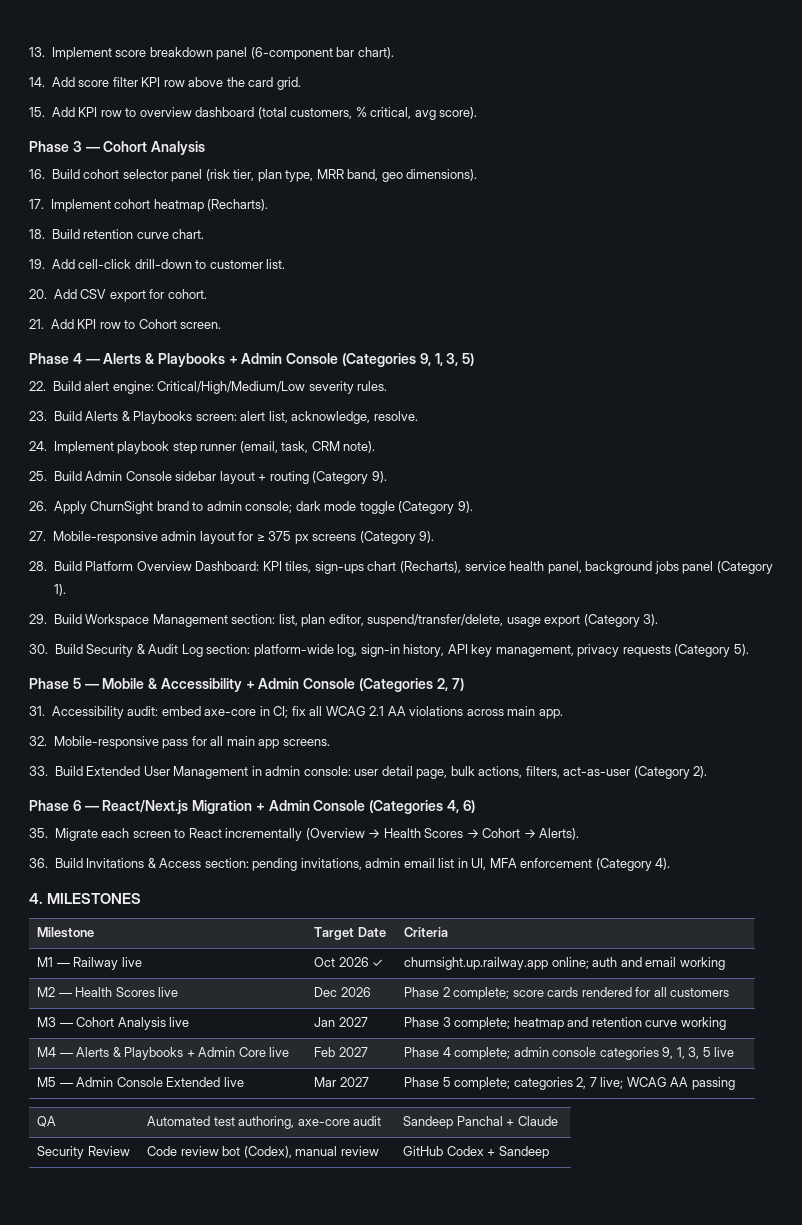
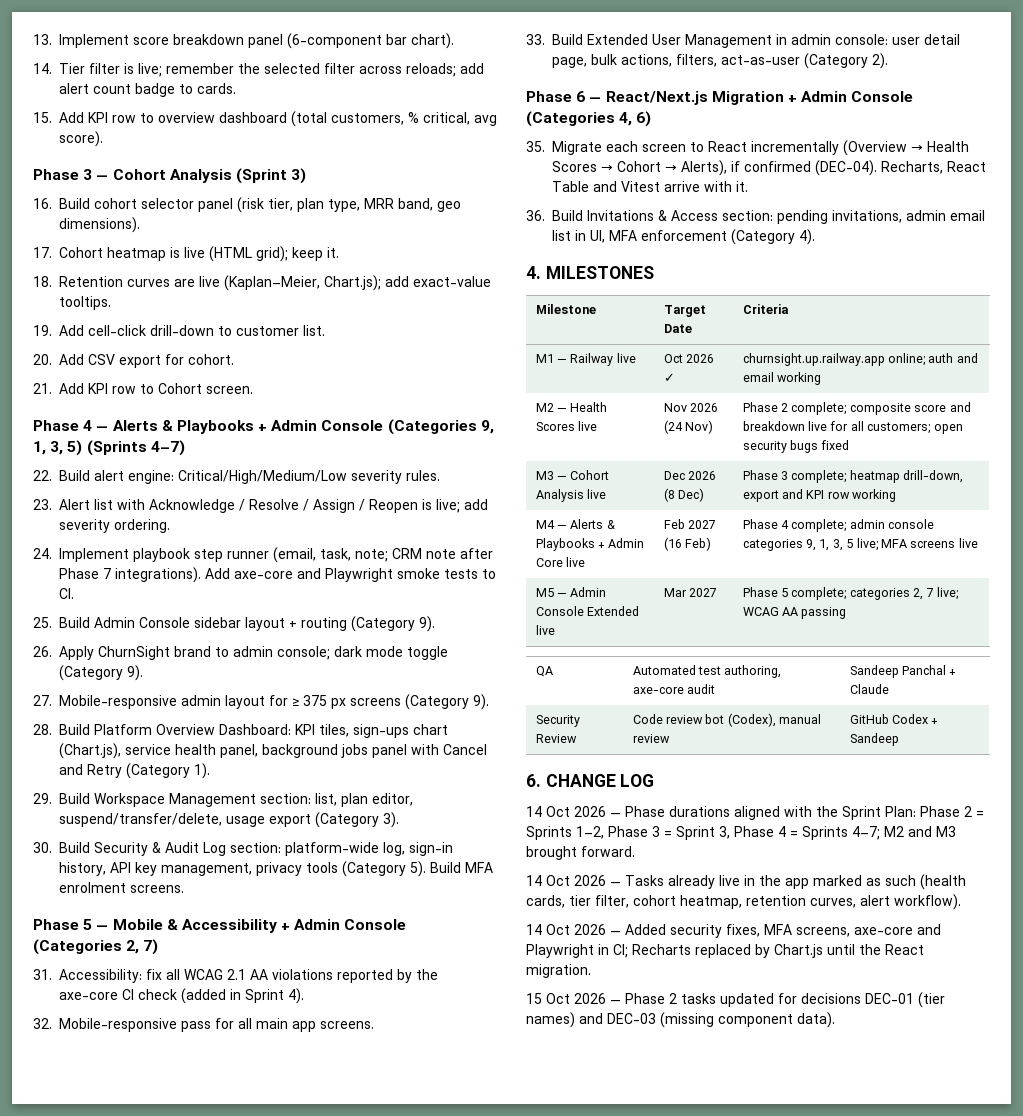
- 14. Add score filter KPI row above the card grid.
+ 14. Tier filter is live; remember the selected filter across reloads; add alert count badge to cards.
- Phase 3 — Cohort Analysis
+ Phase 3 — Cohort Analysis (Sprint 3)
- 17. Implement cohort heatmap (Recharts).
- 18. Build retention curve chart.
+ 17. Cohort heatmap is live (HTML grid); keep it.
+ 18. Retention curves are live (Kaplan–Meier, Chart.js); add exact-value tooltips.
- Phase 4 — Alerts & Playbooks + Admin Console (Categories 9, 1, 3, 5)
+ Phase 4 — Alerts & Playbooks + Admin Console (Categories 9, 1, 3, 5) (Sprints 4–7)
- 23. Build Alerts & Playbooks screen: alert list, acknowledge, resolve.
+ 23. Alert list with Acknowledge / Resolve / Assign / Reopen is live; add severity ordering.
- 24. Implement playbook step runner (email, task, CRM note).
+ 24. Implement playbook step runner (email, task, note; CRM note after Phase 7 integrations). Add axe-core and Playwright smoke tests to CI.
- 28. Build Platform Overview Dashboard: KPI tiles, sign-ups chart (Recharts), service health panel, background jobs panel (Category 1).
+ 28. Build Platform Overview Dashboard: KPI tiles, sign-ups chart (Chart.js), service health panel, background jobs panel with Cancel and Retry (Category 1).
- 30. Build Security & Audit Log section: platform-wide log, sign-in history, API key management, privacy requests (Category 5).
+ 30. Build Security & Audit Log section: platform-wide log, sign-in history, API key management, privacy tools (Category 5). Build MFA enrolment screens.
- 31. Accessibility audit: embed axe-core in CI; fix all WCAG 2.1 AA violations across main app.
+ 31. Accessibility: fix all WCAG 2.1 AA violations reported by the axe-core CI check (added in Sprint 4).
- 35. Migrate each screen to React incrementally (Overview → Health Scores → Cohort → Alerts).
+ 35. Migrate each screen to React incrementally (Overview → Health Scores → Cohort → Alerts), if confirmed (DEC-04). Recharts, React Table and Vitest arrive with it.
- M2 — Health Scores live | Dec 2026 | Phase 2 complete; score cards rendered for all customers
+ M2 — Health Scores live | Nov 2026 (24 Nov) | Phase 2 complete; composite score and breakdown live for all customers; open security bugs fixed
- M3 — Cohort Analysis live | Jan 2027 | Phase 3 complete; heatmap and retention curve working
+ M3 — Cohort Analysis live | Dec 2026 (8 Dec) | Phase 3 complete; heatmap drill-down, export and KPI row working
- M4 — Alerts & Playbooks + Admin Core live | Feb 2027 | Phase 4 complete; admin console categories 9, 1, 3, 5 live
+ M4 — Alerts & Playbooks + Admin Core live | Feb 2027 (16 Feb) | Phase 4 complete; admin console categories 9, 1, 3, 5 live; MFA screens live
+ 6. CHANGE LOG
+ 14 Oct 2026 — Phase durations aligned with the Sprint Plan: Phase 2 = Sprints 1–2, Phase 3 = Sprint 3, Phase 4 = Sprints 4–7; M2 and M3 brought forward.
+ 14 Oct 2026 — Tasks already live in the app marked as such (health cards, tier filter, cohort heatmap, retention curves, alert workflow).
+ 14 Oct 2026 — Added security fixes, MFA screens, axe-core and Playwright in CI; Recharts replaced by Chart.js until the React migration.
+ 15 Oct 2026 — Phase 2 tasks updated for decisions DEC-01 (tier names) and DEC-03 (missing component data).

